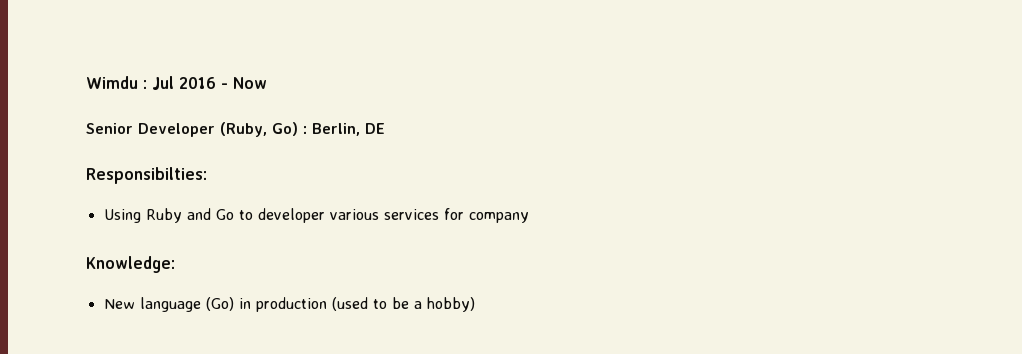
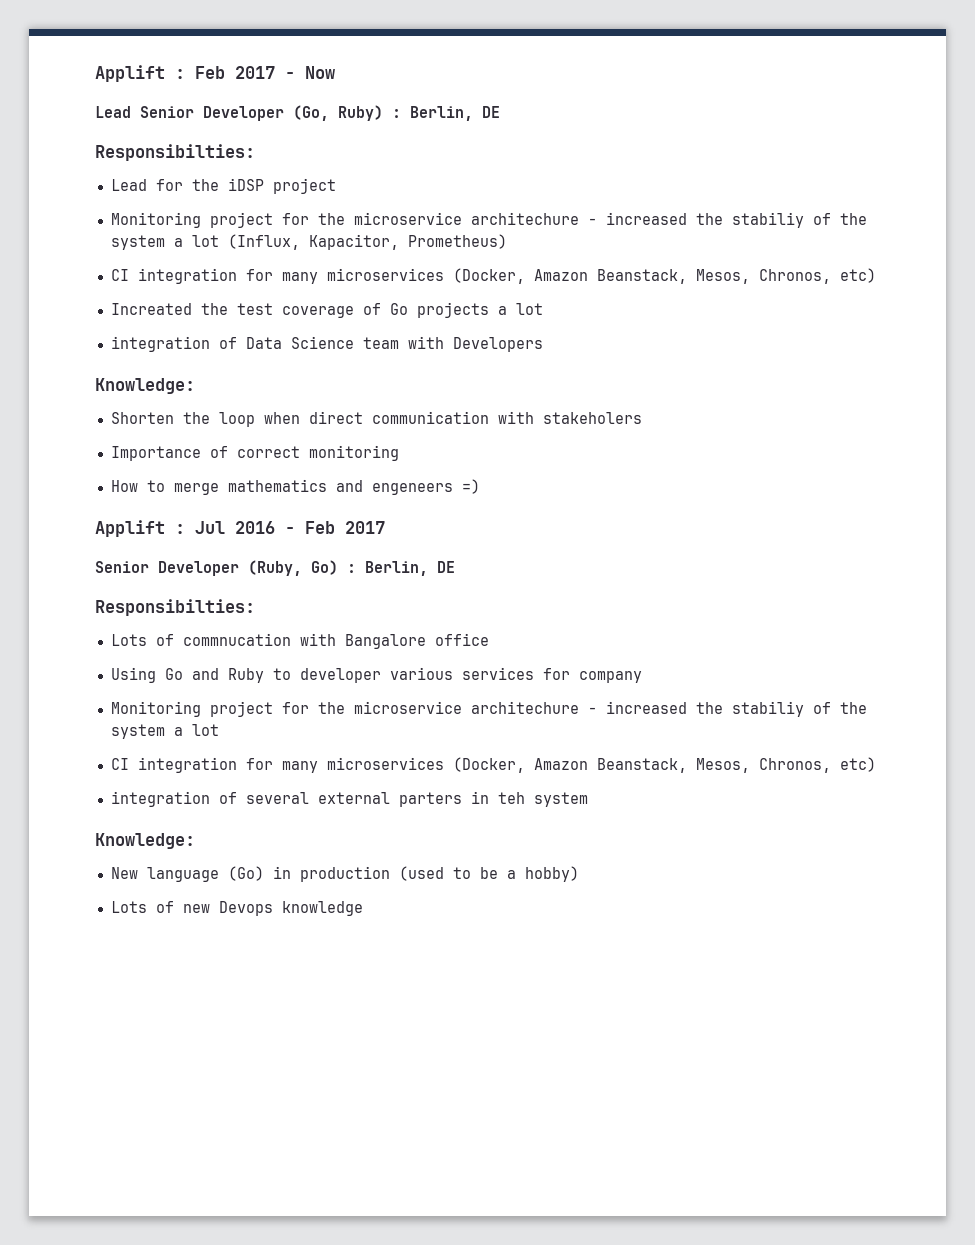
- Wimdu : Jul 2016 - Now
+ Applift : Feb 2017 - Now
+ Lead Senior Developer (Go, Ruby) : Berlin, DE
+ Responsibilties:
+ Lead for the iDSP project
+ Monitoring project for the microservice architechure - increased the stabiliy of the system a lot (Influx, Kapacitor, Prometheus)
+ CI integration for many microservices (Docker, Amazon Beanstack, Mesos, Chronos, etc)
+ Increated the test coverage of Go projects a lot
+ integration of Data Science team with Developers
+ Knowledge:
+ Shorten the loop when direct communication with stakeholers
+ Importance of correct monitoring
+ How to merge mathematics and engeneers =)
+ Applift : Jul 2016 - Feb 2017
- Using Ruby and Go to developer various services for company
+ Lots of commnucation with Bangalore office
+ Using Go and Ruby to developer various services for company
+ Monitoring project for the microservice architechure - increased the stabiliy of the system a lot
+ CI integration for many microservices (Docker, Amazon Beanstack, Mesos, Chronos, etc)
+ integration of several external parters in teh system
+ Lots of new Devops knowledge

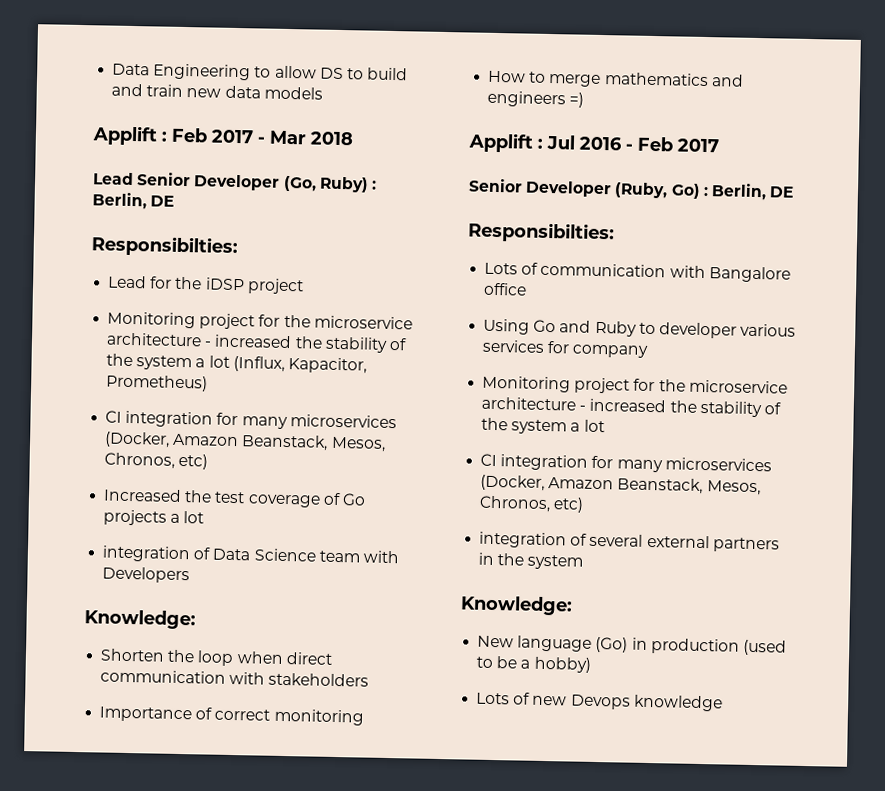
+ Data Engineering to allow DS to build and train new data models
- Applift : Feb 2017 - Now
+ Applift : Feb 2017 - Mar 2018
- Monitoring project for the microservice architechure - increased the stabiliy of the system a lot (Influx, Kapacitor, Prometheus)
+ Monitoring project for the microservice architecture - increased the stability of the system a lot (Influx, Kapacitor, Prometheus)
- Increated the test coverage of Go projects a lot
+ Increased the test coverage of Go projects a lot
- Shorten the loop when direct communication with stakeholers
+ Shorten the loop when direct communication with stakeholders
- How to merge mathematics and engeneers =)
+ How to merge mathematics and engineers =)
- Lots of commnucation with Bangalore office
+ Lots of communication with Bangalore office
  Using Go and Ruby to developer various services for company
- Monitoring project for the microservice architechure - increased the stabiliy of the system a lot
+ Monitoring project for the microservice architecture - increased the stability of the system a lot
- integration of several external parters in teh system
+ integration of several external partners in the system

